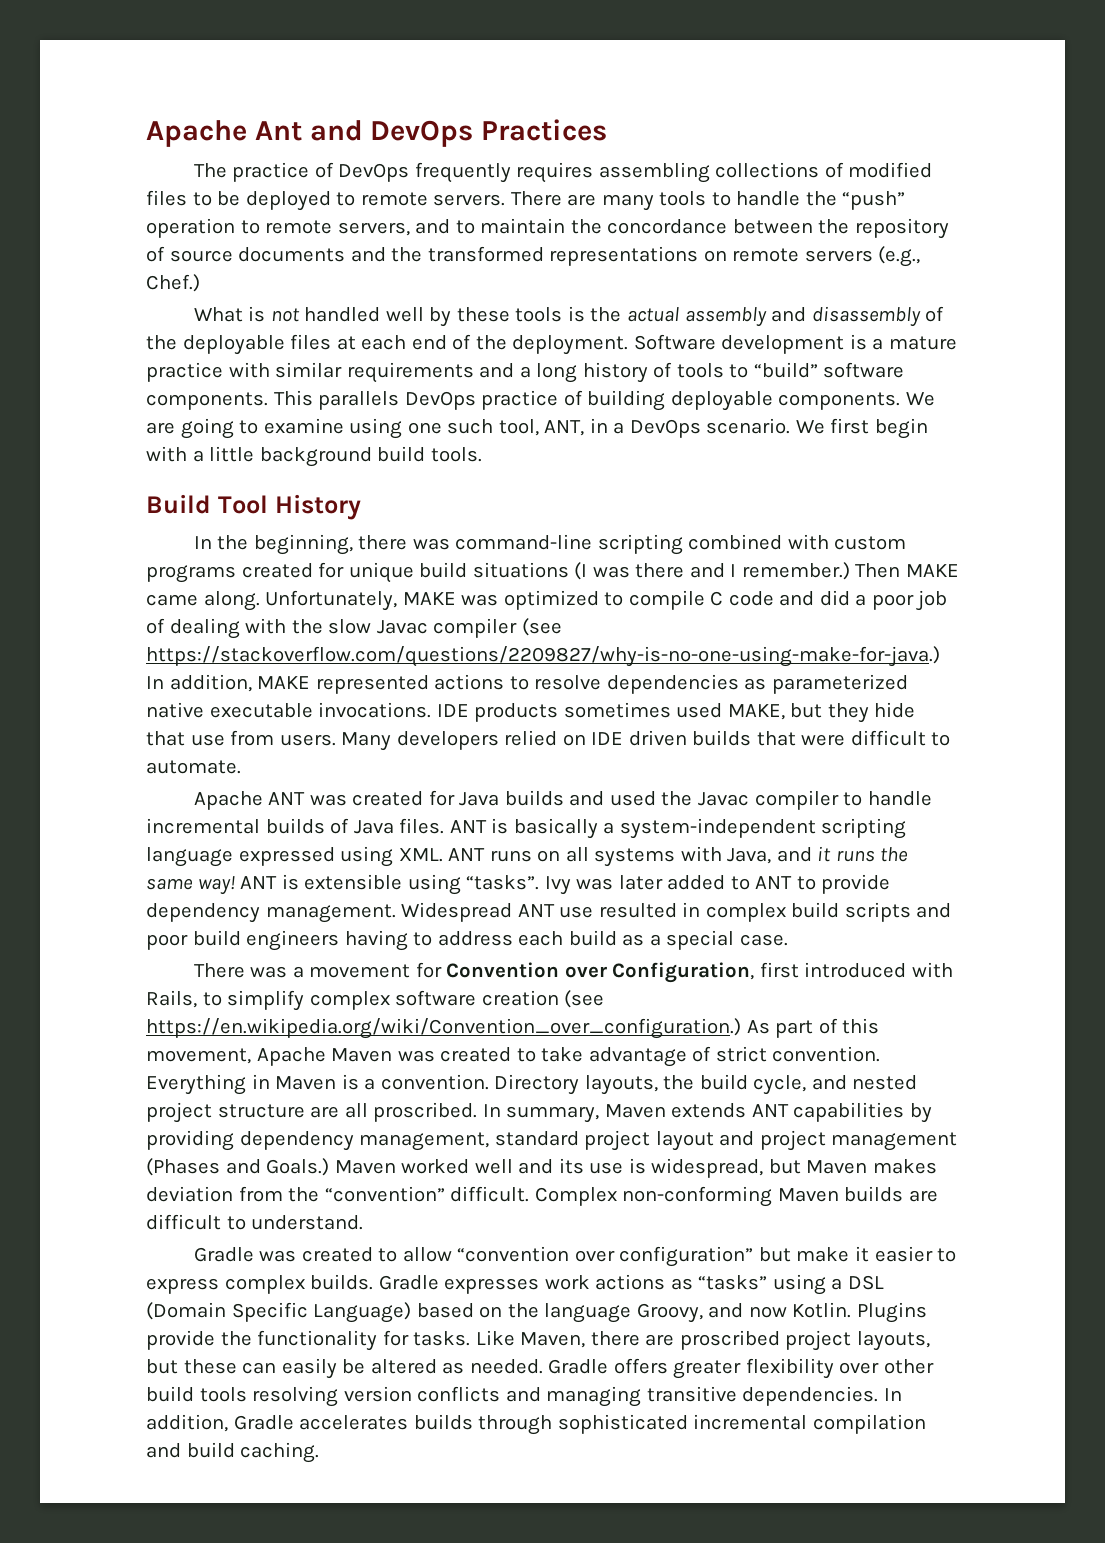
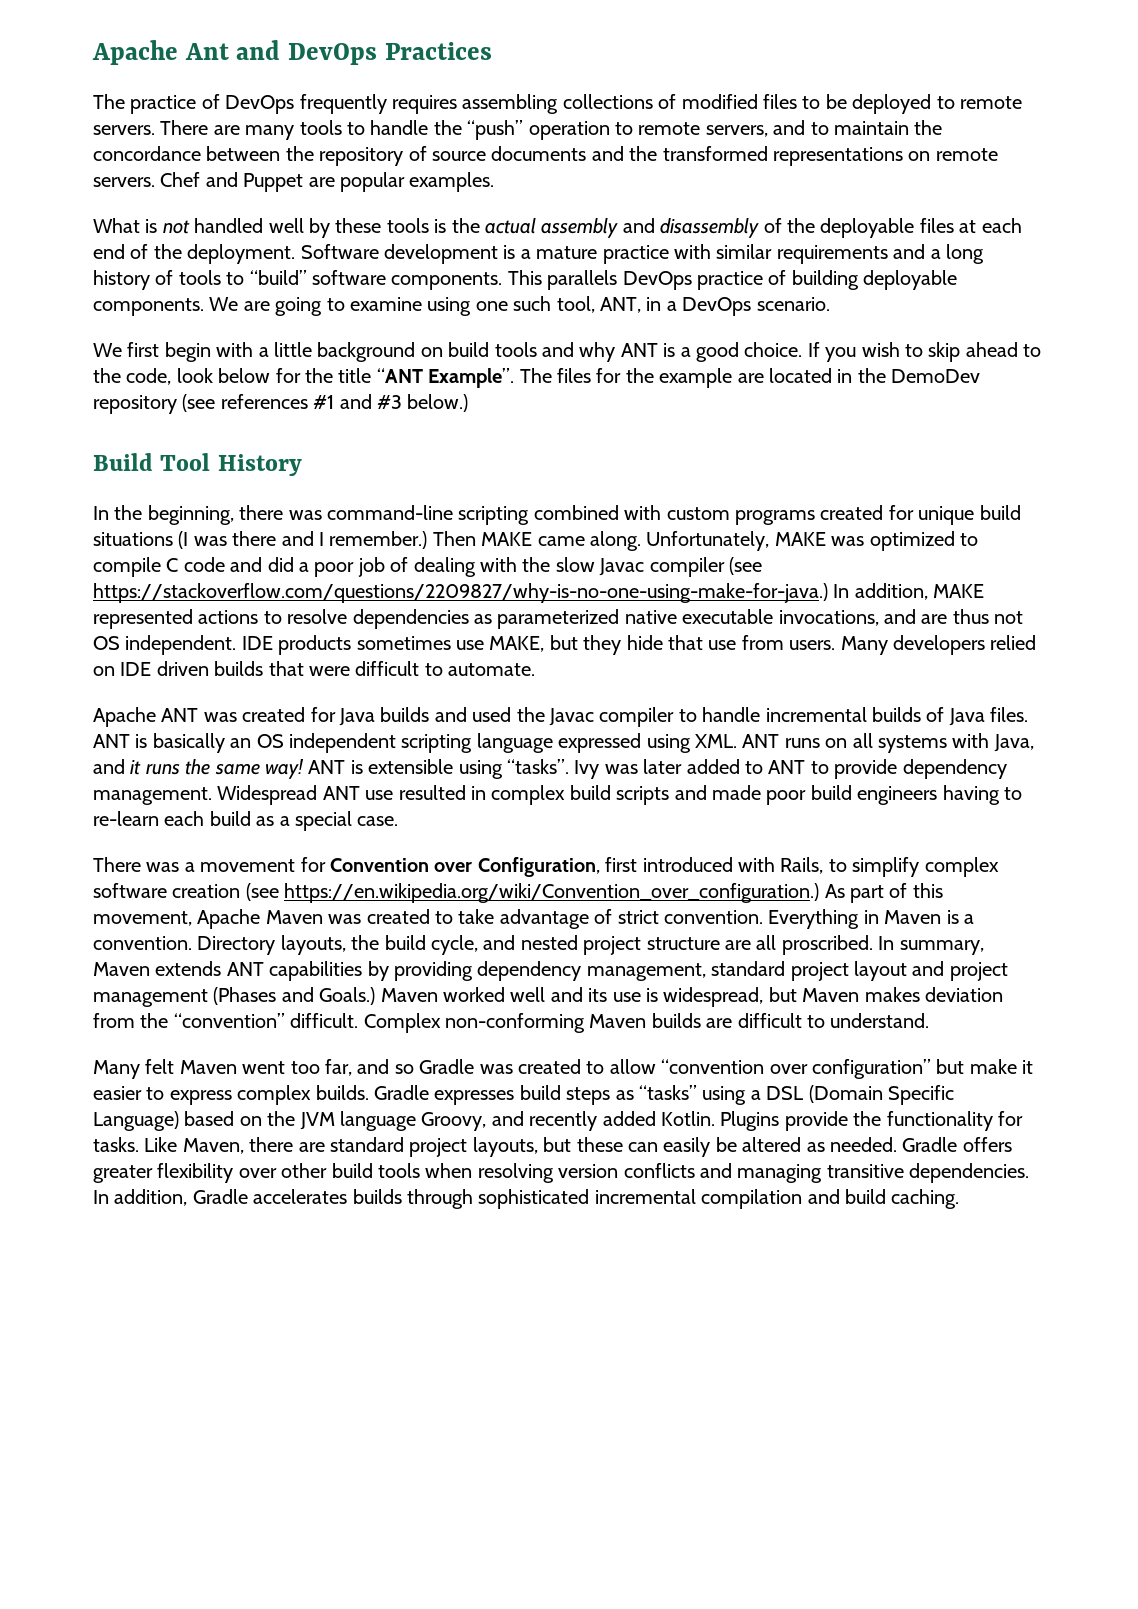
- There are many tools to handle the “push” operation to remote servers, and to maintain the concordance between the repository of source documents and the transformed representations on remote servers (e.g., Chef.)
+ There are many tools to handle the “push” operation to remote servers, and to maintain the concordance between the repository of source documents and the transformed representations on remote servers. Chef and Puppet are popular examples.
- We are going to examine using one such tool, ANT, in a DevOps scenario. We first begin with a little background build tools.
+ We are going to examine using one such tool, ANT, in a DevOps scenario.
+ We first begin with a little background on build tools and why ANT is a good choice. If you wish to skip ahead to the code, look below for the title “ANT Example”. The files for the example are located in the DemoDev repository (see references #1 and #3 below.)
- Unfortunately, MAKE was optimized to compile C code and did a poor job of dealing with the slow Javac compiler (see https://stackoverflow.com/questions/2209827/why-is-no-one-using-make-for-java.) In addition, MAKE represented actions to resolve dependencies as parameterized native executable invocations.
+ Unfortunately, MAKE was optimized to compile C code and did a poor job of dealing with the slow Javac compiler (see https://stackoverflow.com/questions/2209827/why-is-no-one-using-make-for-java.) In addition, MAKE represented actions to resolve dependencies as parameterized native executable invocations, and are thus not OS independent.
- IDE products sometimes used MAKE, but they hide that use from users.
+ IDE products sometimes use MAKE, but they hide that use from users.
- ANT is basically a system-independent scripting language expressed using XML. ANT runs on all systems with Java, and it runs the same way!
+ ANT is basically an OS independent scripting language expressed using XML. ANT runs on all systems with Java, and it runs the same way!
- Widespread ANT use resulted in complex build scripts and poor build engineers having to address each build as a special case.
+ Widespread ANT use resulted in complex build scripts and made poor build engineers having to re-learn each build as a special case.
- Gradle was created to allow “convention over configuration” but make it easier to express complex builds.
+ Many felt Maven went too far, and so Gradle was created to allow “convention over configuration” but make it easier to express complex builds.
- Gradle expresses work actions as “tasks” using a DSL (Domain Specific Language) based on the language Groovy, and now Kotlin.
+ Gradle expresses build steps as “tasks” using a DSL (Domain Specific Language) based on the JVM language Groovy, and recently added Kotlin.
- Like Maven, there are proscribed project layouts, but these can easily be altered as needed.
+ Like Maven, there are standard project layouts, but these can easily be altered as needed.
- Gradle offers greater flexibility over other build tools resolving version conflicts and managing transitive dependencies.
+ Gradle offers greater flexibility over other build tools when resolving version conflicts and managing transitive dependencies.

